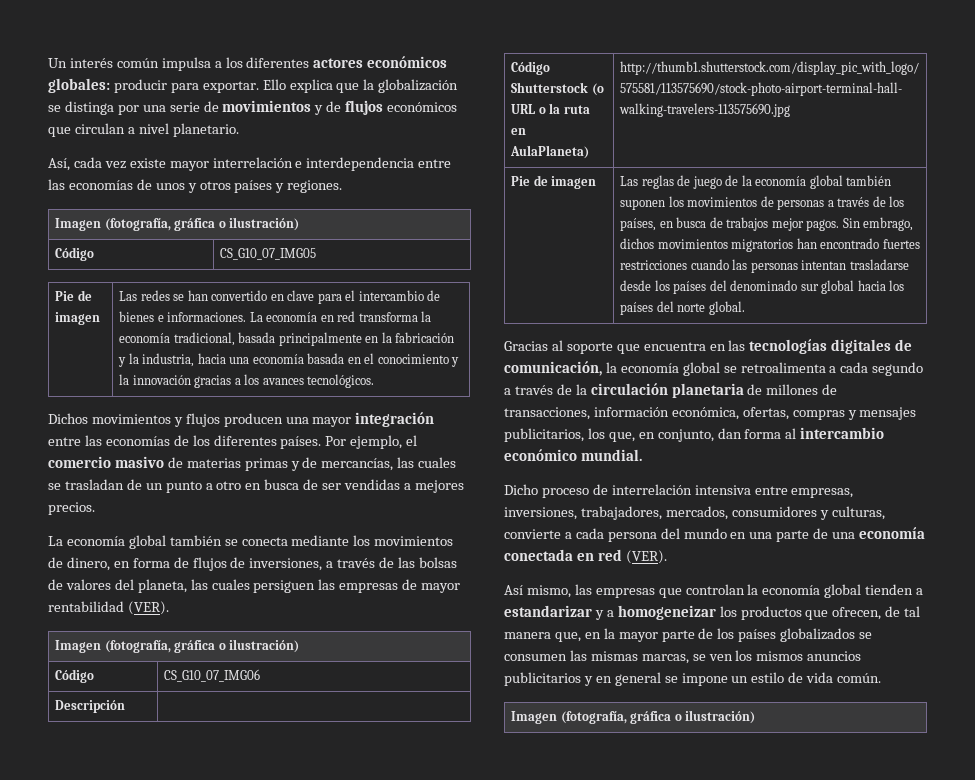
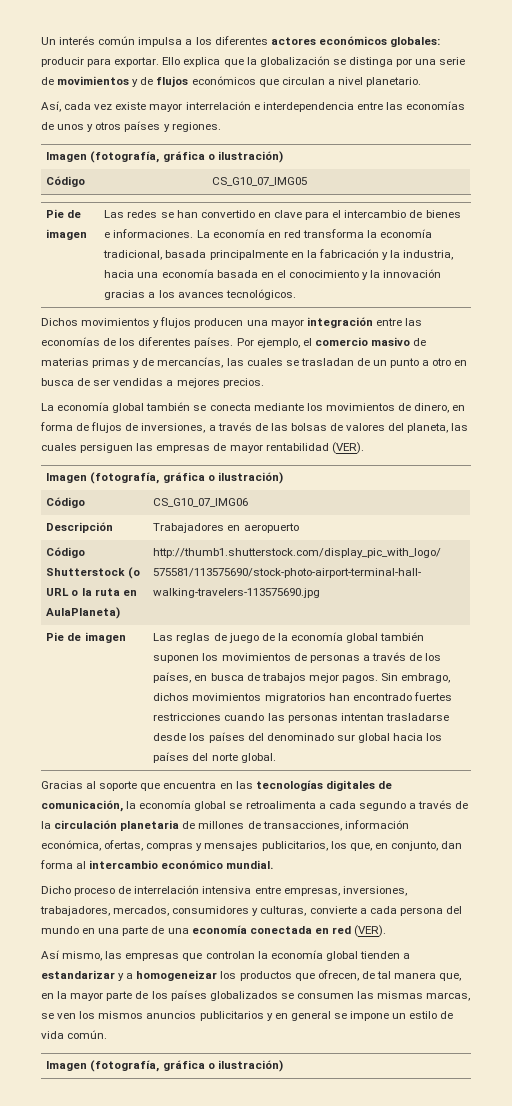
- Descripción |
+ Descripción | Trabajadores en aeropuerto

